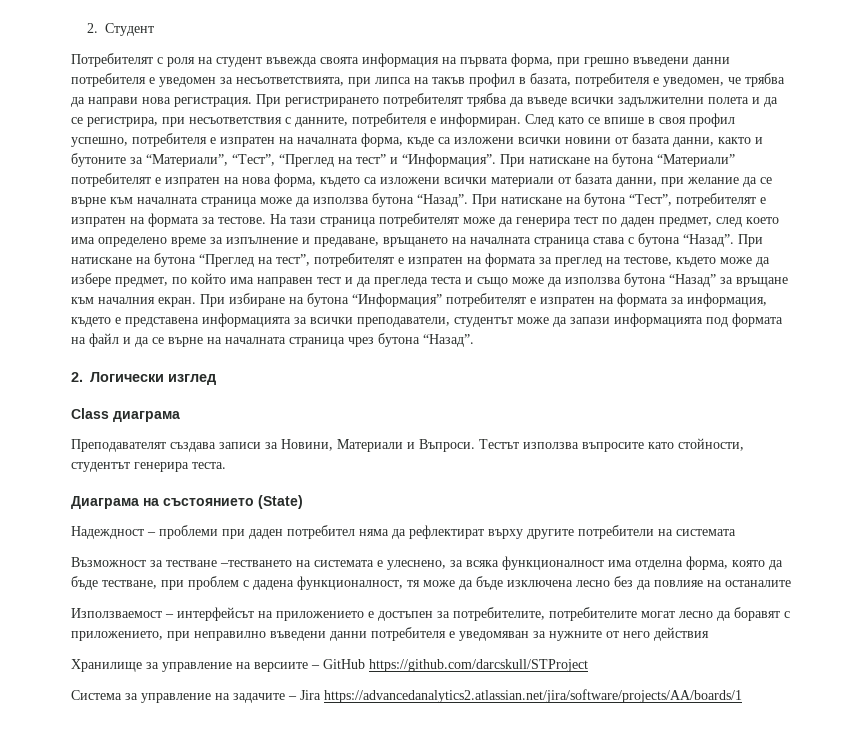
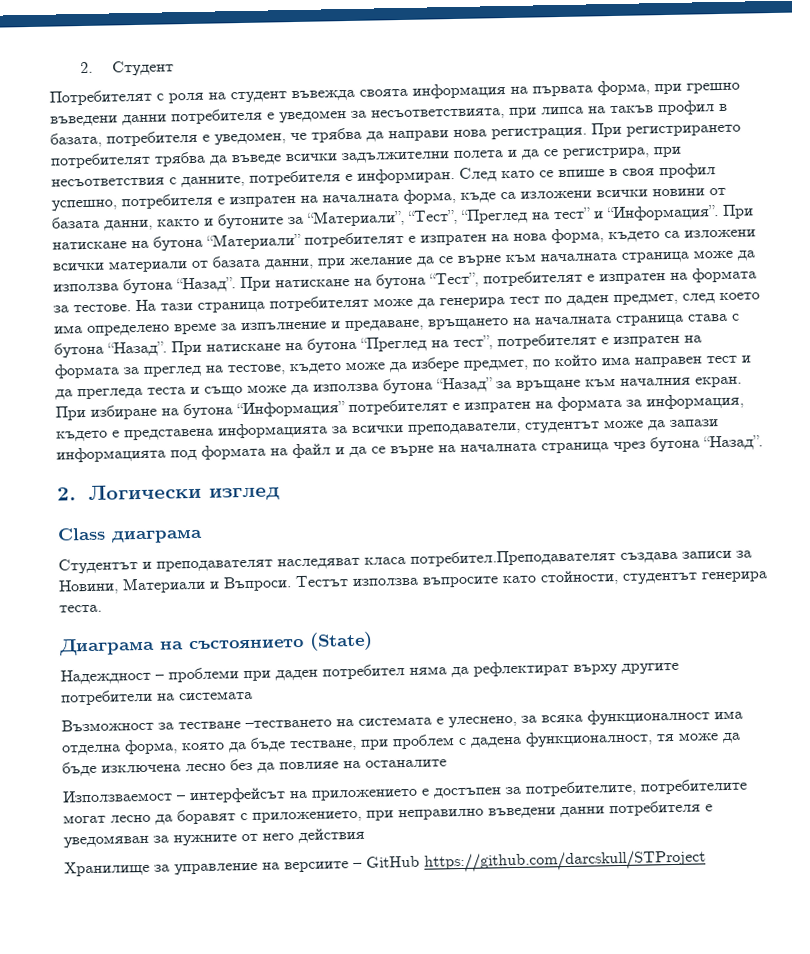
- Преподавателят създава записи за Новини, Материали и Въпроси.
+ Студентът и преподавателят наследяват класа потребител.Преподавателят създава записи за Новини, Материали и Въпроси.
- Система за управление на задачите – Jira https://advancedanalytics2.atlassian.net/jira/software/projects/AA/boards/1

